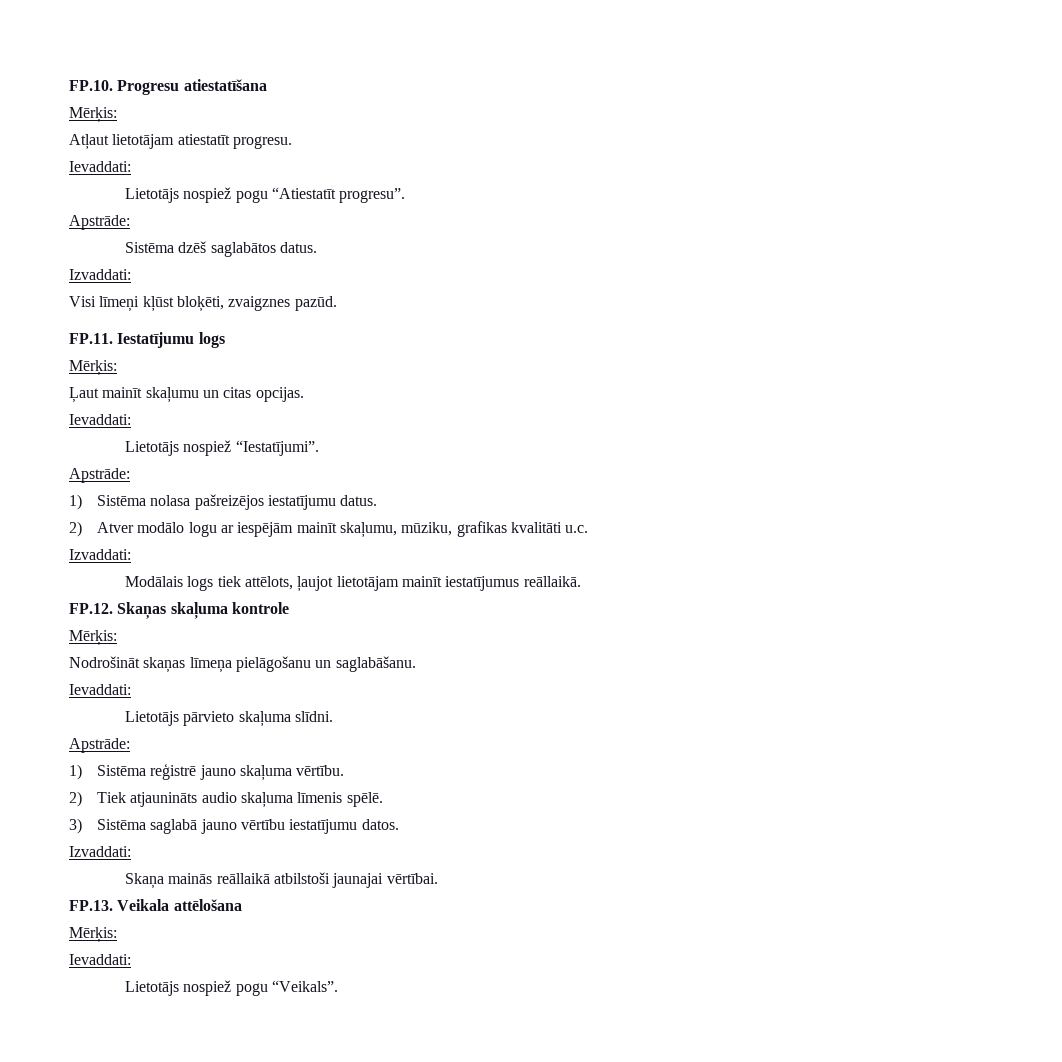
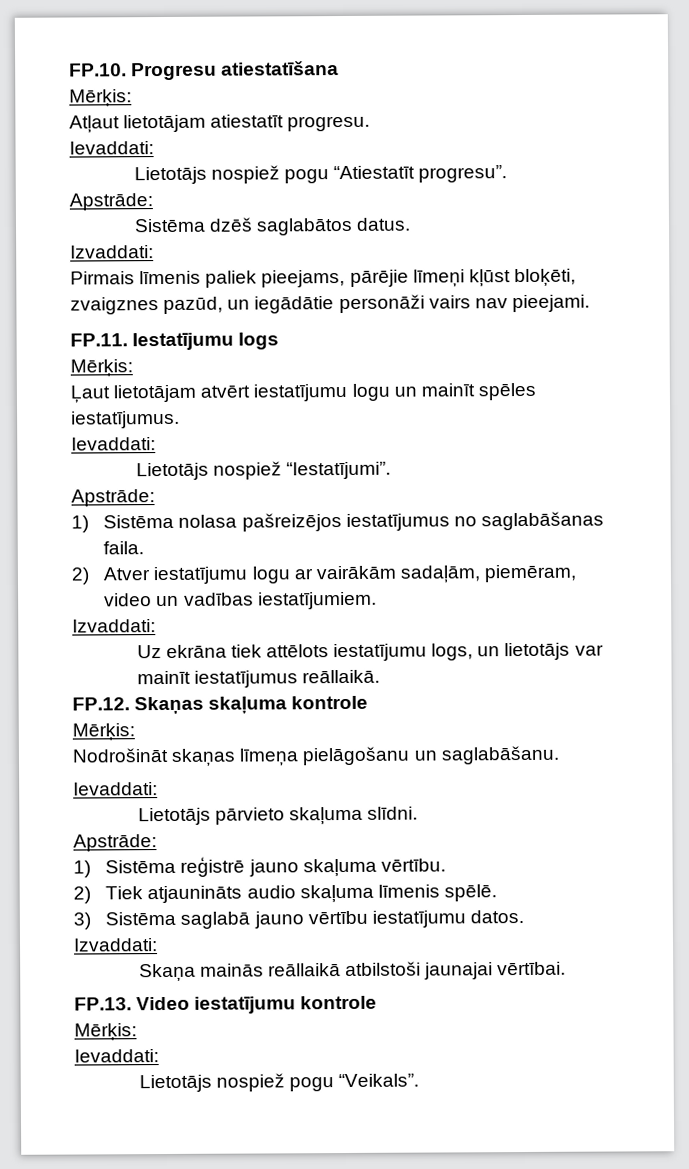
- Visi līmeņi kļūst bloķēti, zvaigznes pazūd.
+ Pirmais līmenis paliek pieejams, pārējie līmeņi kļūst bloķēti, zvaigznes pazūd, un iegādātie personāži vairs nav pieejami.
- Ļaut mainīt skaļumu un citas opcijas.
+ Ļaut lietotājam atvērt iestatījumu logu un mainīt spēles iestatījumus.
- 1) Sistēma nolasa pašreizējos iestatījumu datus.
+ 1) Sistēma nolasa pašreizējos iestatījumus no saglabāšanas faila.
- 2) Atver modālo logu ar iespējām mainīt skaļumu, mūziku, grafikas kvalitāti u.c.
+ 2) Atver iestatījumu logu ar vairākām sadaļām, piemēram, video un vadības iestatījumiem.
  Izvaddati:
- Modālais logs tiek attēlots, ļaujot lietotājam mainīt iestatījumus reāllaikā.
+ Uz ekrāna tiek attēlots iestatījumu logs, un lietotājs var mainīt iestatījumus reāllaikā.
- FP.13. Veikala attēlošana
+ FP.13. Video iestatījumu kontrole

